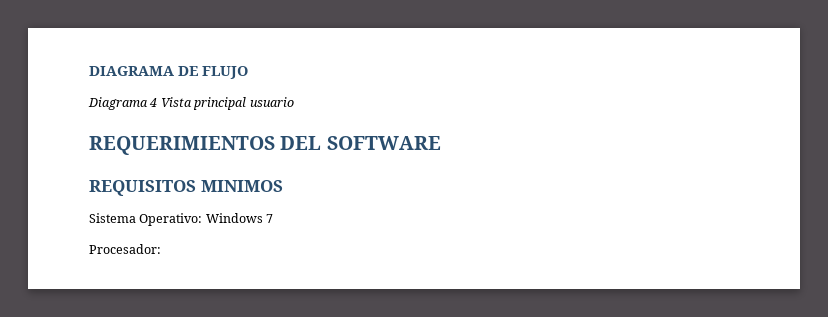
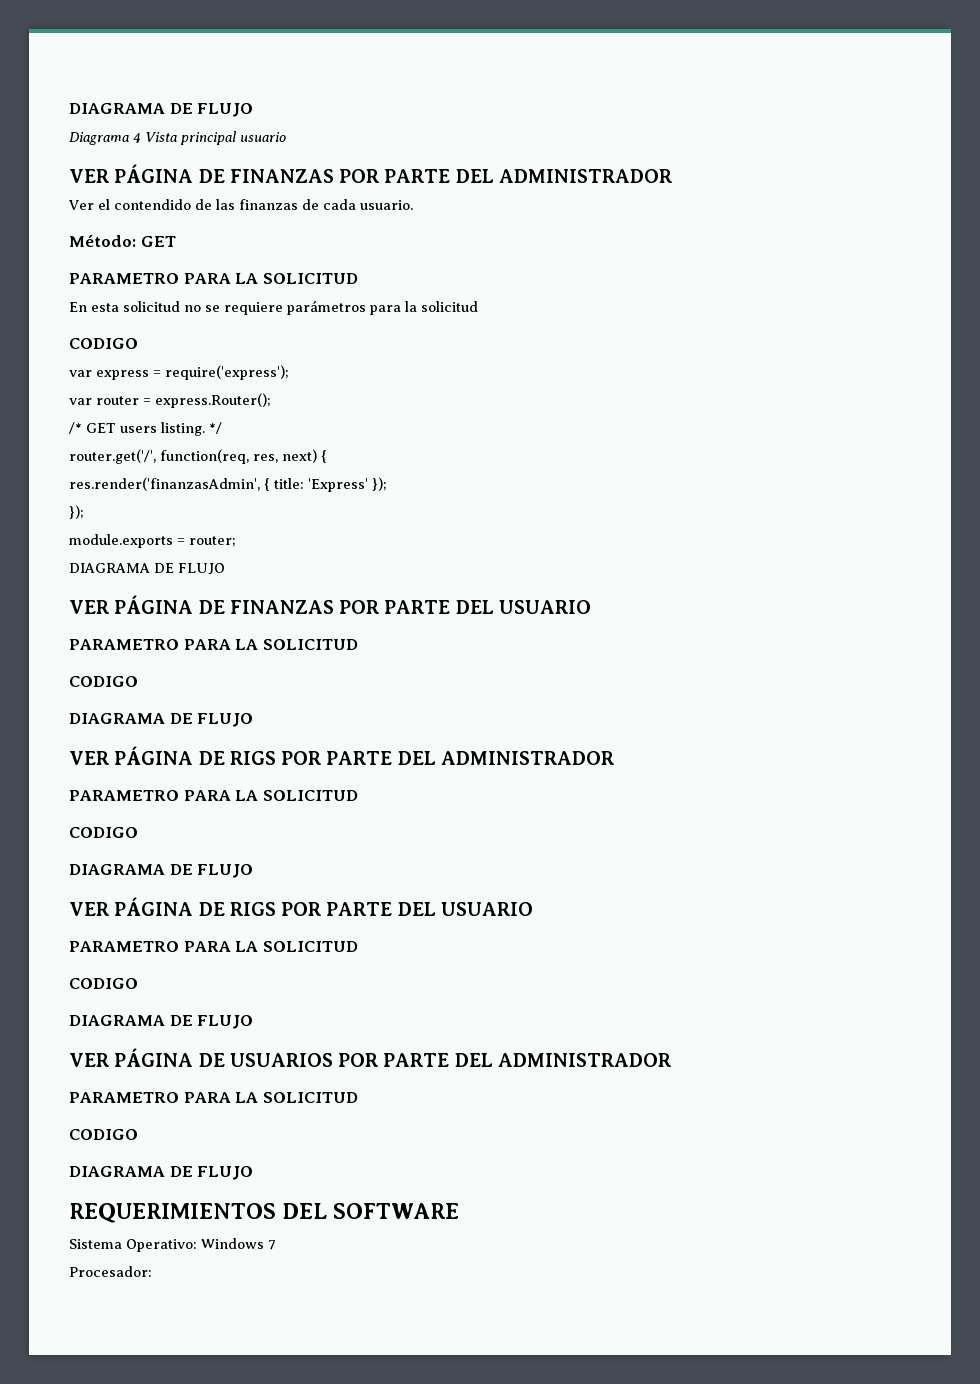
+ VER PÁGINA DE FINANZAS POR PARTE DEL ADMINISTRADOR
+ Ver el contendido de las finanzas de cada usuario.
+ Método: GET
+ PARAMETRO PARA LA SOLICITUD
+ En esta solicitud no se requiere parámetros para la solicitud
+ CODIGO
+ var express = require('express');
+ var router = express.Router();
+ /* GET users listing. */
+ router.get('/', function(req, res, next) {
+ res.render('finanzasAdmin', { title: 'Express' });
+ });
+ module.exports = router;
+ DIAGRAMA DE FLUJO
+ VER PÁGINA DE FINANZAS POR PARTE DEL USUARIO
+ PARAMETRO PARA LA SOLICITUD
+ CODIGO
+ DIAGRAMA DE FLUJO
+ VER PÁGINA DE RIGS POR PARTE DEL ADMINISTRADOR
+ PARAMETRO PARA LA SOLICITUD
+ CODIGO
+ DIAGRAMA DE FLUJO
+ VER PÁGINA DE RIGS POR PARTE DEL USUARIO
+ PARAMETRO PARA LA SOLICITUD
+ CODIGO
+ DIAGRAMA DE FLUJO
+ VER PÁGINA DE USUARIOS POR PARTE DEL ADMINISTRADOR
+ PARAMETRO PARA LA SOLICITUD
+ CODIGO
+ DIAGRAMA DE FLUJO
- REQUISITOS MINIMOS

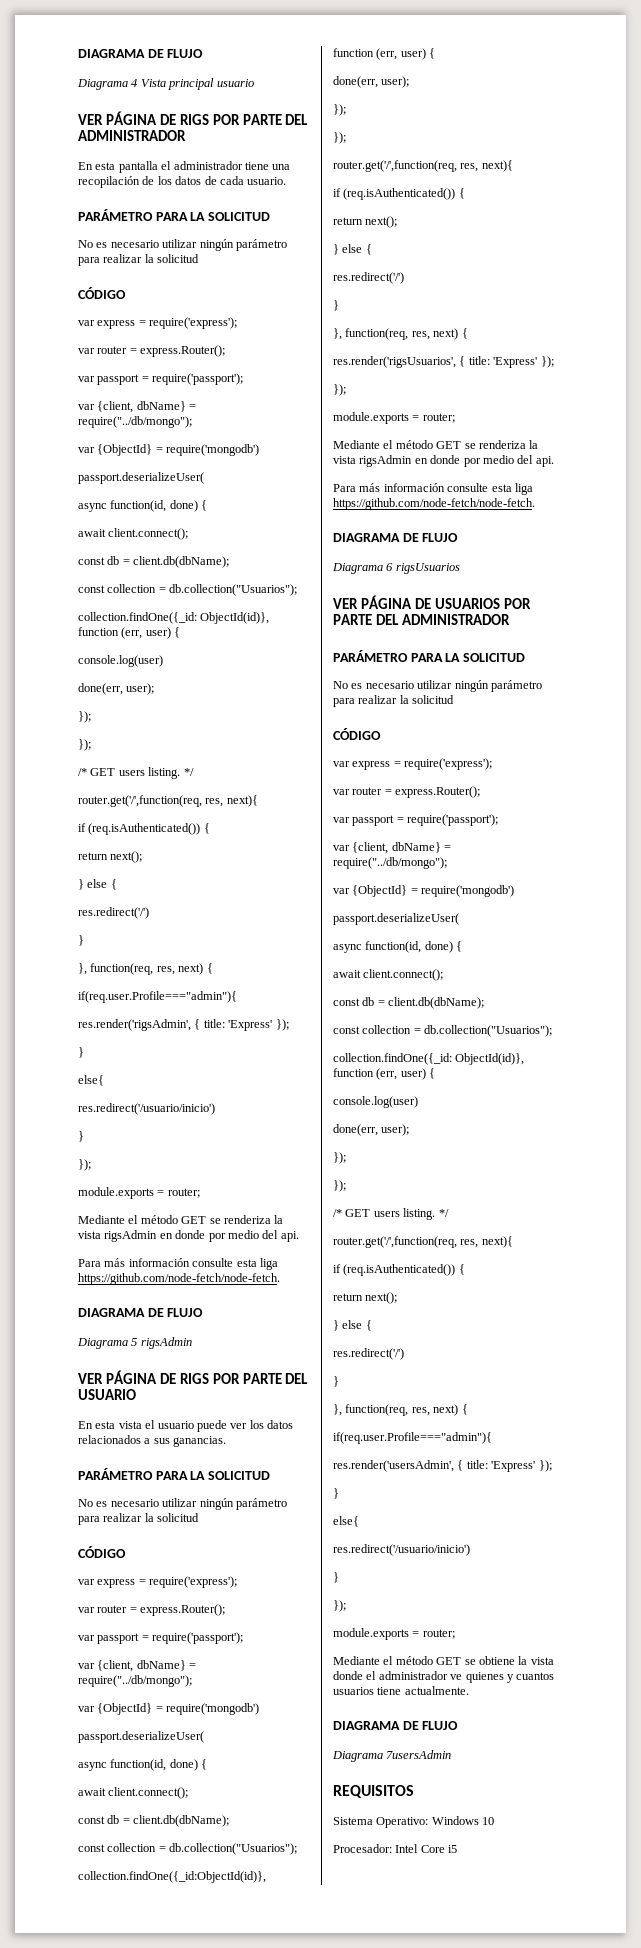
- VER PÁGINA DE FINANZAS POR PARTE DEL ADMINISTRADOR
- Ver el contendido de las finanzas de cada usuario.
- Método: GET
- PARAMETRO PARA LA SOLICITUD
- En esta solicitud no se requiere parámetros para la solicitud
- CODIGO
+ VER PÁGINA DE RIGS POR PARTE DEL ADMINISTRADOR
+ En esta pantalla el administrador tiene una recopilación de los datos de cada usuario.
+ PARÁMETRO PARA LA SOLICITUD
+ No es necesario utilizar ningún parámetro para realizar la solicitud
+ CÓDIGO
  var express = require('express');
  var router = express.Router();
+ var passport = require('passport');
+ var {client, dbName} = require("../db/mongo");
+ var {ObjectId} = require('mongodb')
+ passport.deserializeUser(
+ async function(id, done) {
+ await client.connect();
+ const db = client.db(dbName);
+ const collection = db.collection("Usuarios");
+ collection.findOne({_id: ObjectId(id)}, function (err, user) {
+ console.log(user)
+ done(err, user);
+ });
+ });
  /* GET users listing. */
- router.get('/', function(req, res, next) {
- res.render('finanzasAdmin', { title: 'Express' });
+ router.get('/',function(req, res, next){
+ if (req.isAuthenticated()) {
+ return next();
+ } else {
+ res.redirect('/')
+ }
+ }, function(req, res, next) {
+ if(req.user.Profile==="admin"){
+ res.render('rigsAdmin', { title: 'Express' });
+ }
+ else{
+ res.redirect('/usuario/inicio')
+ }
+ });
+ module.exports = router;
+ Mediante el método GET se renderiza la vista rigsAdmin en donde por medio del api.
+ Para más información consulte esta liga https://github.com/node-fetch/node-fetch.
+ DIAGRAMA DE FLUJO
+ Diagrama 5 rigsAdmin
+ VER PÁGINA DE RIGS POR PARTE DEL USUARIO
+ En esta vista el usuario puede ver los datos relacionados a sus ganancias.
+ PARÁMETRO PARA LA SOLICITUD
+ No es necesario utilizar ningún parámetro para realizar la solicitud
+ CÓDIGO
+ var express = require('express');
+ var router = express.Router();
+ var passport = require('passport');
+ var {client, dbName} = require("../db/mongo");
+ var {ObjectId} = require('mongodb')
+ passport.deserializeUser(
+ async function(id, done) {
+ await client.connect();
+ const db = client.db(dbName);
+ const collection = db.collection("Usuarios");
+ collection.findOne({_id:ObjectId(id)}, function (err, user) {
+ done(err, user);
+ });
+ });
+ router.get('/',function(req, res, next){
+ if (req.isAuthenticated()) {
+ return next();
+ } else {
+ res.redirect('/')
+ }
+ }, function(req, res, next) {
+ res.render('rigsUsuarios', { title: 'Express' });
  });
  module.exports = router;
+ Mediante el método GET se renderiza la vista rigsAdmin en donde por medio del api.
+ Para más información consulte esta liga https://github.com/node-fetch/node-fetch.
  DIAGRAMA DE FLUJO
- VER PÁGINA DE FINANZAS POR PARTE DEL USUARIO
- PARAMETRO PARA LA SOLICITUD
- CODIGO
- DIAGRAMA DE FLUJO
- VER PÁGINA DE RIGS POR PARTE DEL ADMINISTRADOR
- PARAMETRO PARA LA SOLICITUD
- CODIGO
- DIAGRAMA DE FLUJO
- VER PÁGINA DE RIGS POR PARTE DEL USUARIO
- PARAMETRO PARA LA SOLICITUD
- CODIGO
- DIAGRAMA DE FLUJO
+ Diagrama 6 rigsUsuarios
  VER PÁGINA DE USUARIOS POR PARTE DEL ADMINISTRADOR
- PARAMETRO PARA LA SOLICITUD
- CODIGO
+ PARÁMETRO PARA LA SOLICITUD
+ No es necesario utilizar ningún parámetro para realizar la solicitud
+ CÓDIGO
+ var express = require('express');
+ var router = express.Router();
+ var passport = require('passport');
+ var {client, dbName} = require("../db/mongo");
+ var {ObjectId} = require('mongodb')
+ passport.deserializeUser(
+ async function(id, done) {
+ await client.connect();
+ const db = client.db(dbName);
+ const collection = db.collection("Usuarios");
+ collection.findOne({_id: ObjectId(id)}, function (err, user) {
+ console.log(user)
+ done(err, user);
+ });
+ });
+ /* GET users listing. */
+ router.get('/',function(req, res, next){
+ if (req.isAuthenticated()) {
+ return next();
+ } else {
+ res.redirect('/')
+ }
+ }, function(req, res, next) {
+ if(req.user.Profile==="admin"){
+ res.render('usersAdmin', { title: 'Express' });
+ }
+ else{
+ res.redirect('/usuario/inicio')
+ }
+ });
+ module.exports = router;
+ Mediante el método GET se obtiene la vista donde el administrador ve quienes y cuantos usuarios tiene actualmente.
  DIAGRAMA DE FLUJO
- REQUERIMIENTOS DEL SOFTWARE
+ Diagrama 7usersAdmin
+ REQUISITOS
- Sistema Operativo: Windows 7
+ Sistema Operativo: Windows 10
- Procesador:
+ Procesador: Intel Core i5

